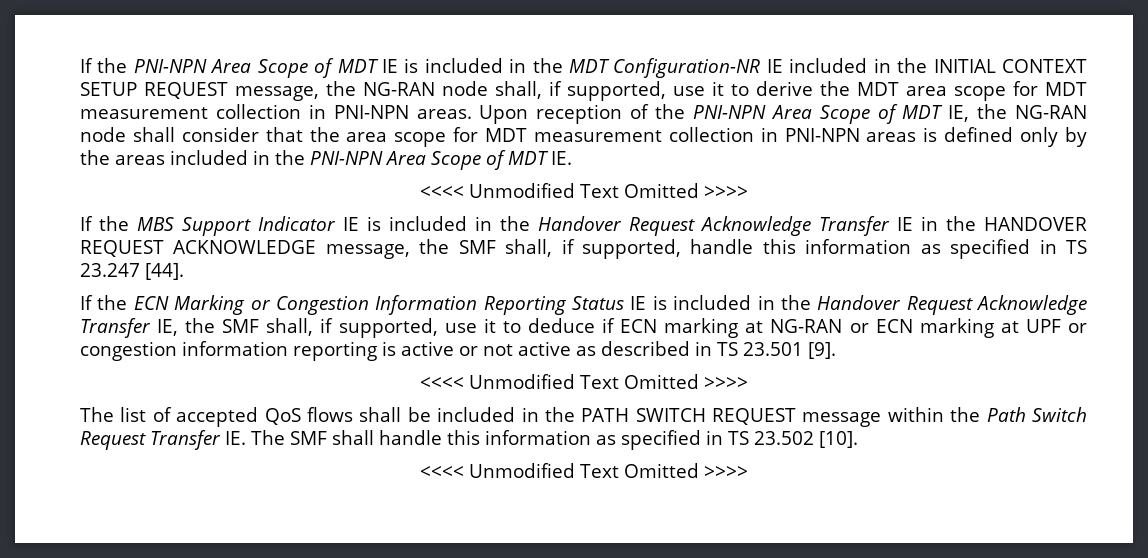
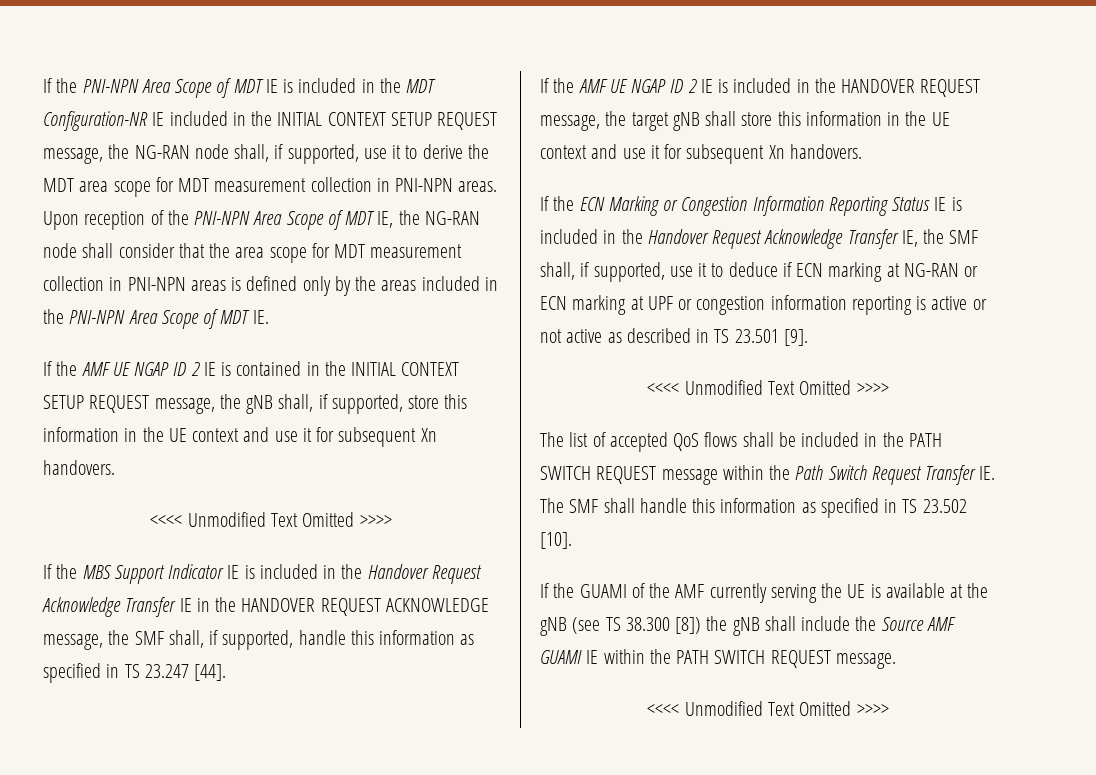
+ If the AMF UE NGAP ID 2 IE is contained in the INITIAL CONTEXT SETUP REQUEST message, the gNB shall, if supported, store this information in the UE context and use it for subsequent Xn handovers.
+ If the AMF UE NGAP ID 2 IE is included in the HANDOVER REQUEST message, the target gNB shall store this information in the UE context and use it for subsequent Xn handovers.
+ If the GUAMI of the AMF currently serving the UE is available at the gNB (see TS 38.300 [8]) the gNB shall include the Source AMF GUAMI IE within the PATH SWITCH REQUEST message.

